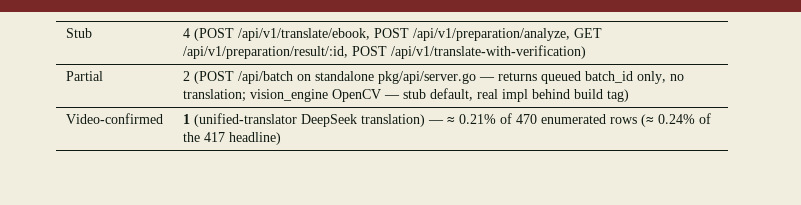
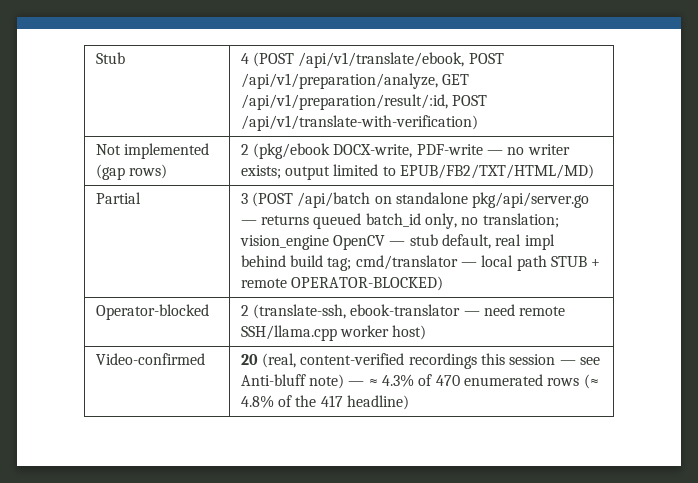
+ Not implemented (gap rows) | 2 (pkg/ebook DOCX-write, PDF-write — no writer exists; output limited to EPUB/FB2/TXT/HTML/MD)
- Partial | 2 (POST /api/batch on standalone pkg/api/server.go — returns queued batch_id only, no translation; vision_engine OpenCV — stub default, real impl behind build tag)
- Video-confirmed | 1 (unified-translator DeepSeek translation) — ≈ 0.21% of 470 enumerated rows (≈ 0.24% of the 417 headline)
+ Partial | 3 (POST /api/batch on standalone pkg/api/server.go — returns queued batch_id only, no translation; vision_engine OpenCV — stub default, real impl behind build tag; cmd/translator — local path STUB + remote OPERATOR-BLOCKED)
+ Operator-blocked | 2 (translate-ssh, ebook-translator — need remote SSH/llama.cpp worker host)
+ Video-confirmed | 20 (real, content-verified recordings this session — see Anti-bluff note) — ≈ 4.3% of 470 enumerated rows (≈ 4.8% of the 417 headline)

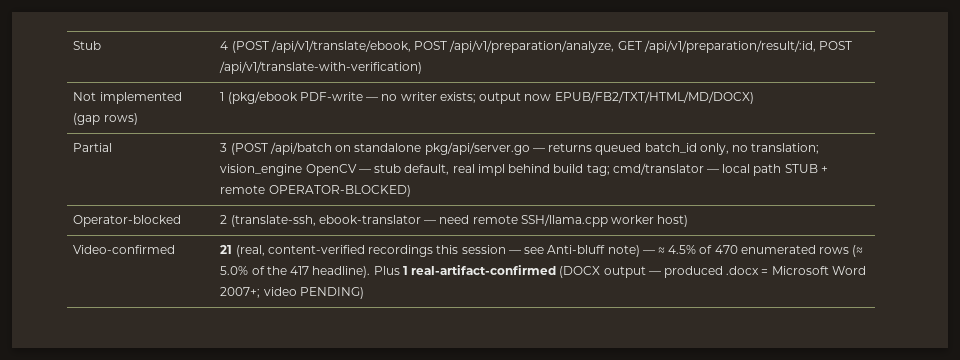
- Not implemented (gap rows) | 2 (pkg/ebook DOCX-write, PDF-write — no writer exists; output limited to EPUB/FB2/TXT/HTML/MD)
+ Not implemented (gap rows) | 1 (pkg/ebook PDF-write — no writer exists; output now EPUB/FB2/TXT/HTML/MD/DOCX)
- Video-confirmed | 20 (real, content-verified recordings this session — see Anti-bluff note) — ≈ 4.3% of 470 enumerated rows (≈ 4.8% of the 417 headline)
+ Video-confirmed | 21 (real, content-verified recordings this session — see Anti-bluff note) — ≈ 4.5% of 470 enumerated rows (≈ 5.0% of the 417 headline). Plus 1 real-artifact-confirmed (DOCX output — produced .docx = Microsoft Word 2007+; video PENDING)

